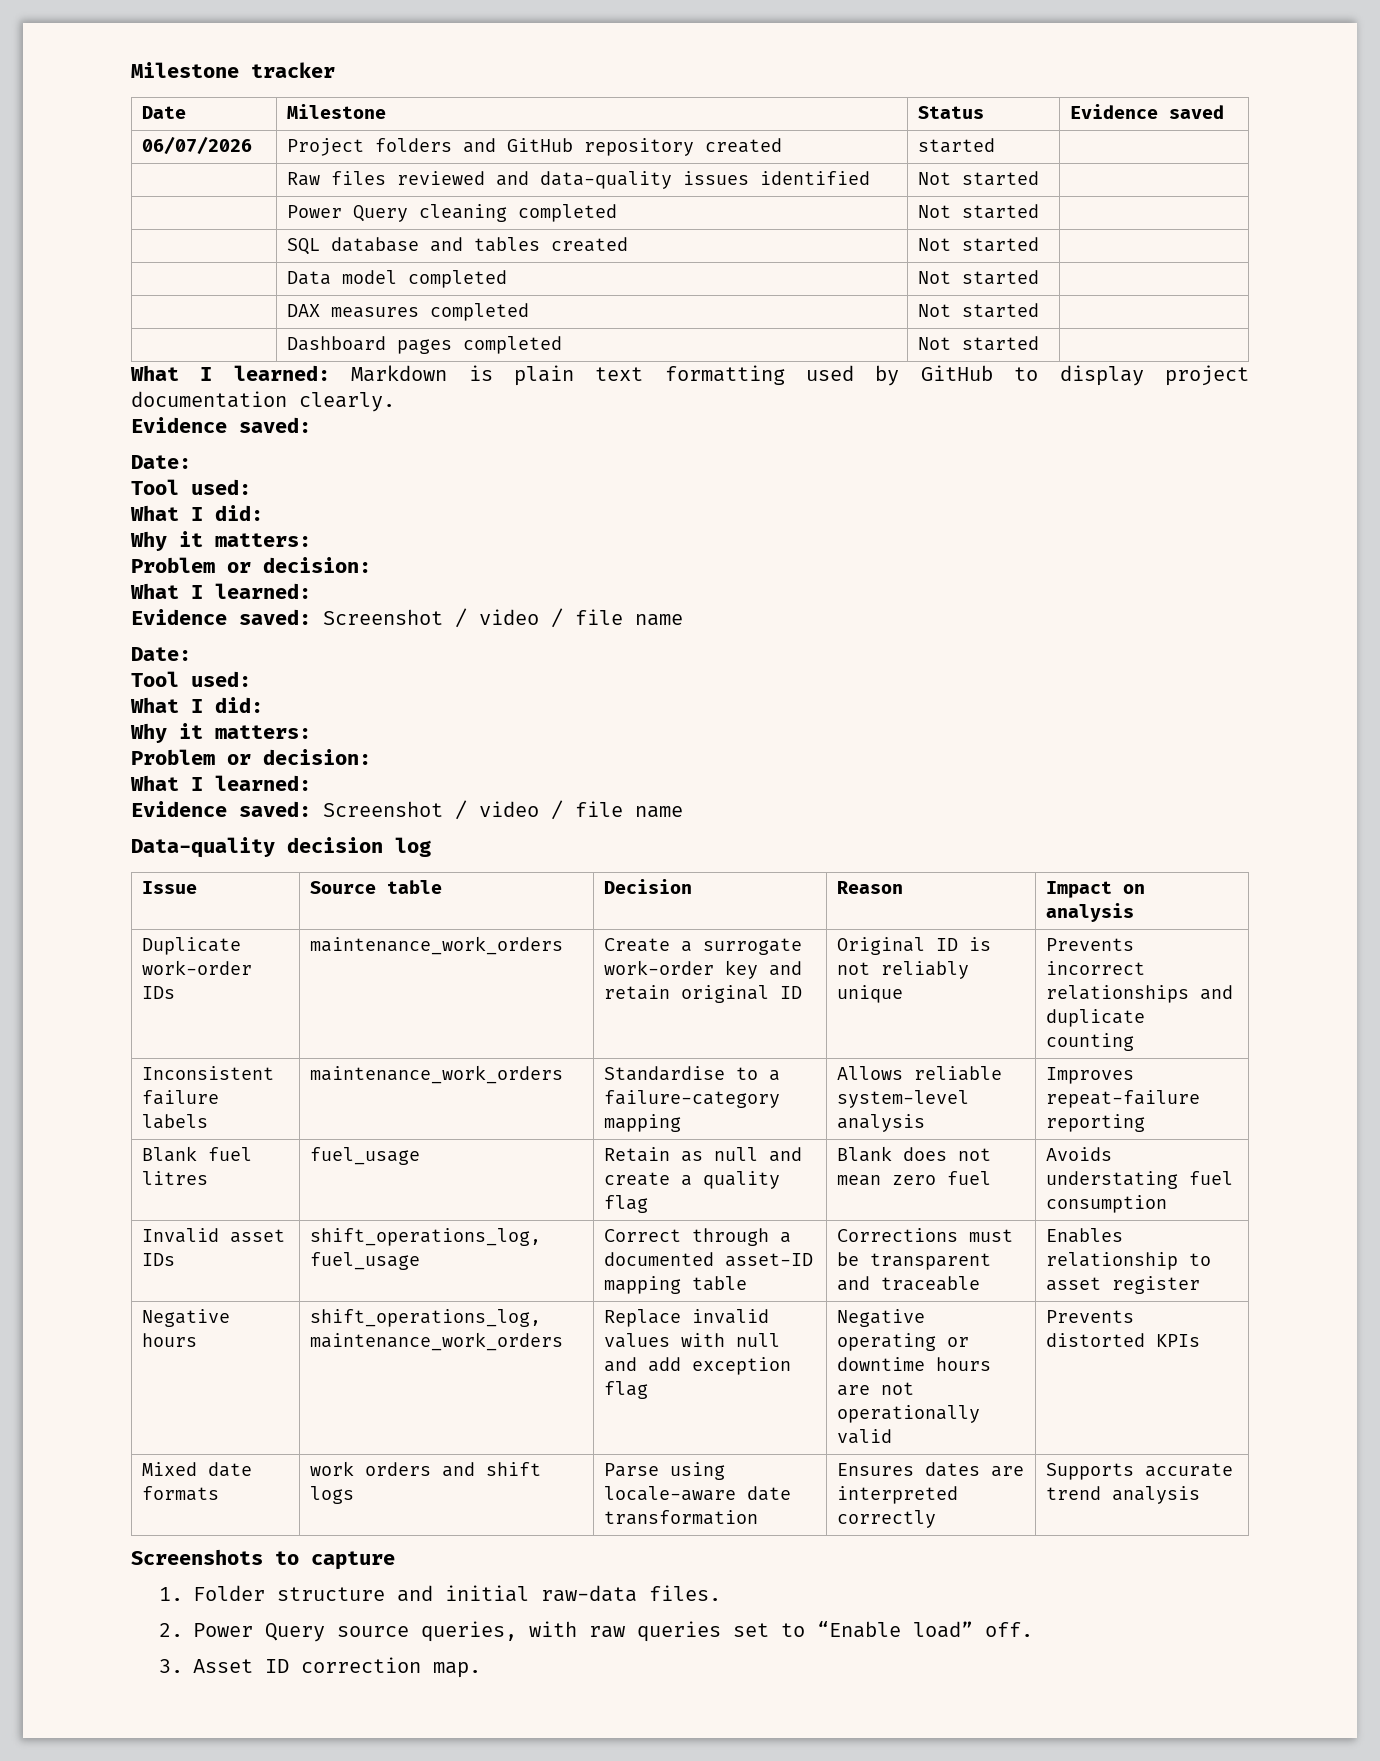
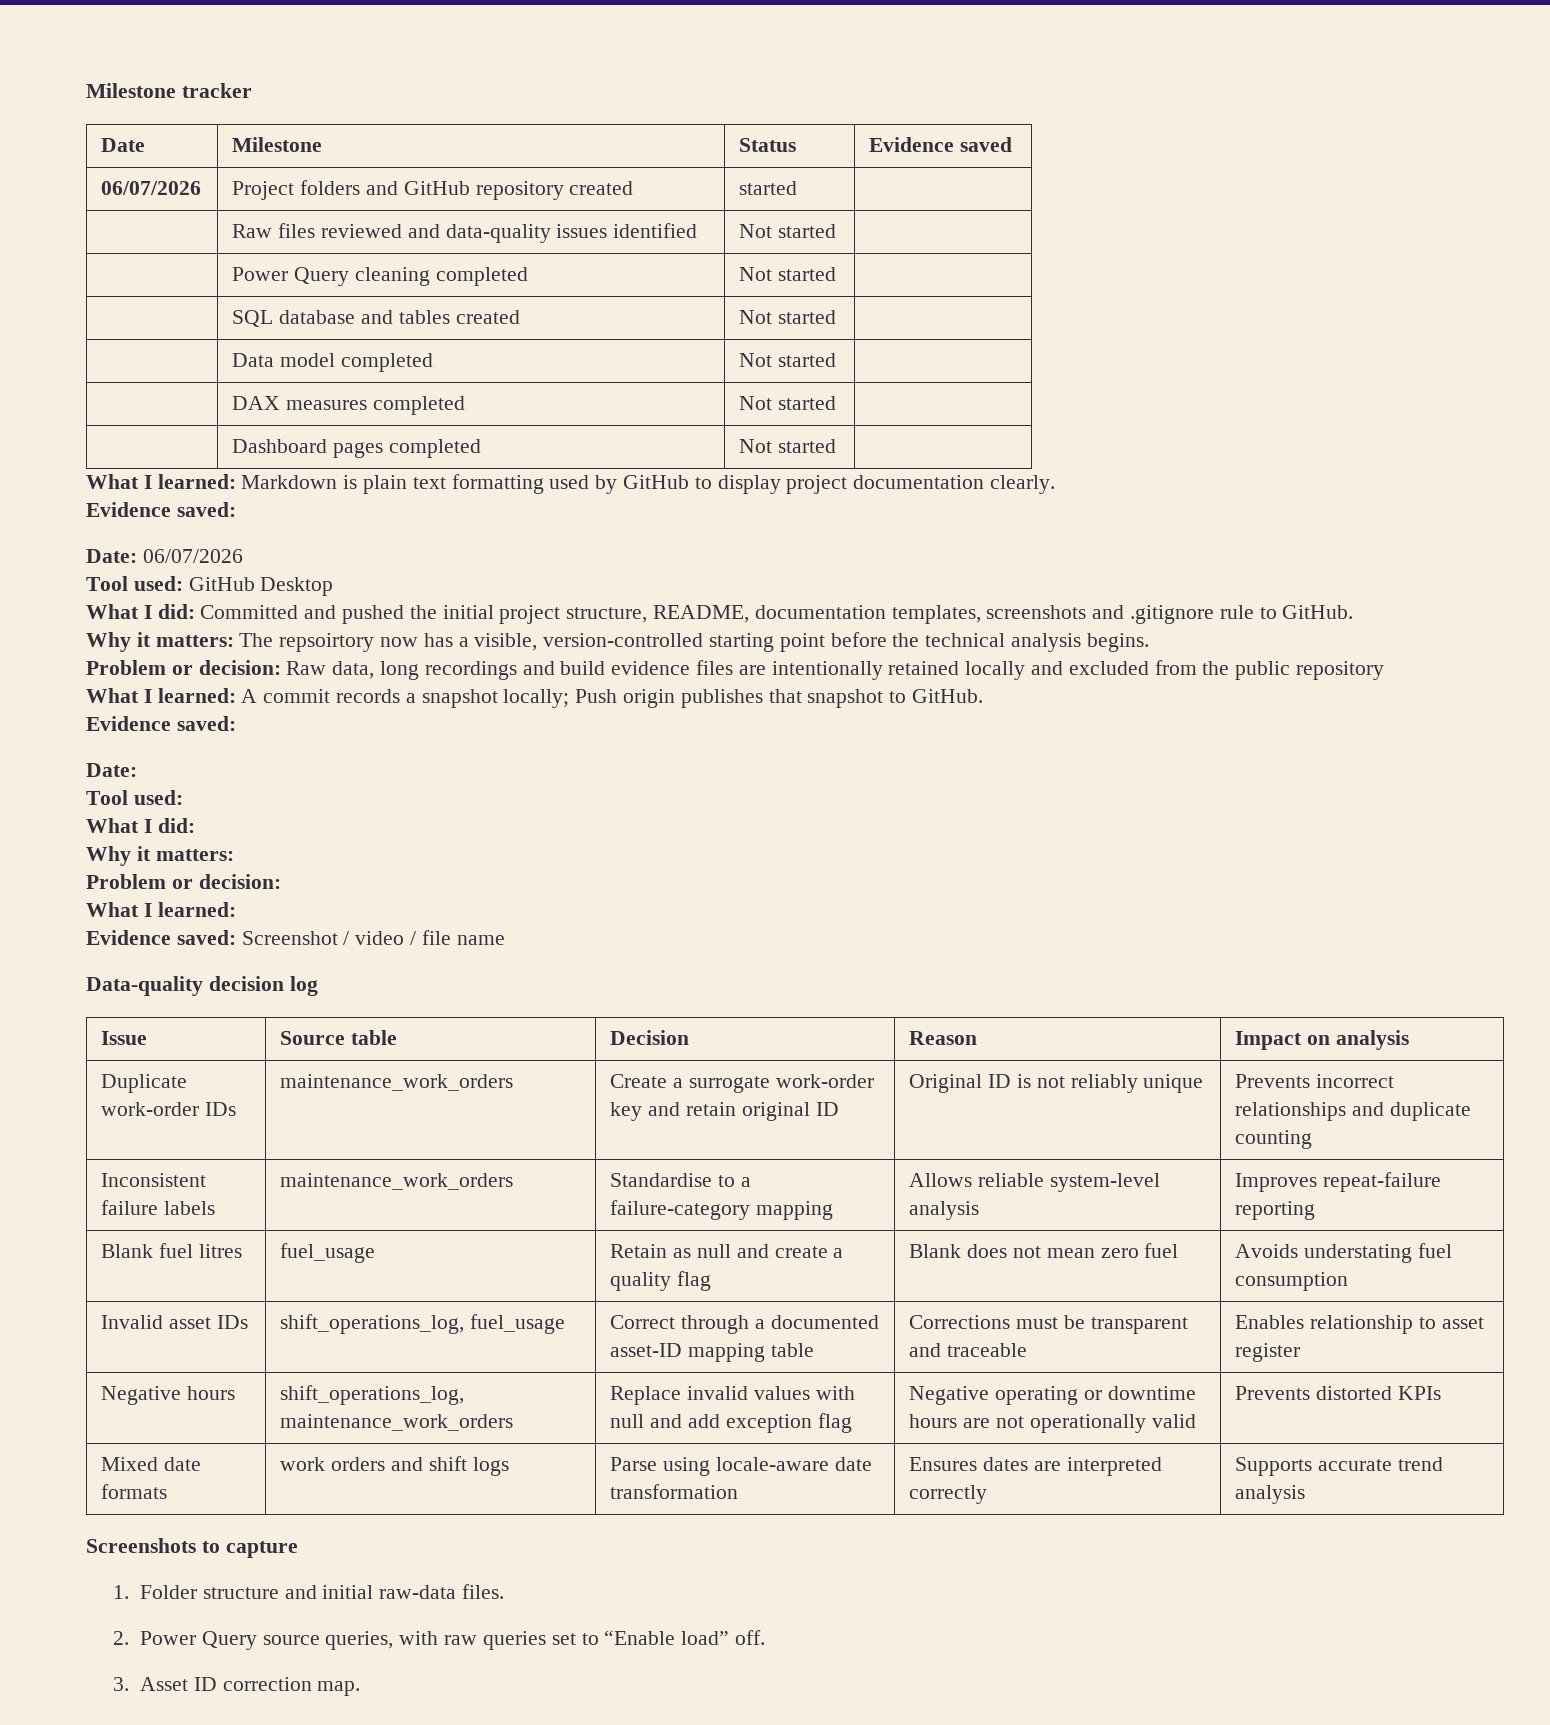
  What I learned: Markdown is plain text formatting used by GitHub to display project documentation clearly.
  Evidence saved:
- Date:
- Tool used:
- What I did:
- Why it matters:
- Problem or decision:
- What I learned:
- Evidence saved: Screenshot / video / file name
+ Date: 06/07/2026
+ Tool used: GitHub Desktop
+ What I did: Committed and pushed the initial project structure, README, documentation templates, screenshots and .gitignore rule to GitHub.
+ Why it matters: The repsoirtory now has a visible, version-controlled starting point before the technical analysis begins.
+ Problem or decision: Raw data, long recordings and build evidence files are intentionally retained locally and excluded from the public repository
+ What I learned: A commit records a snapshot locally; Push origin publishes that snapshot to GitHub.
+ Evidence saved:

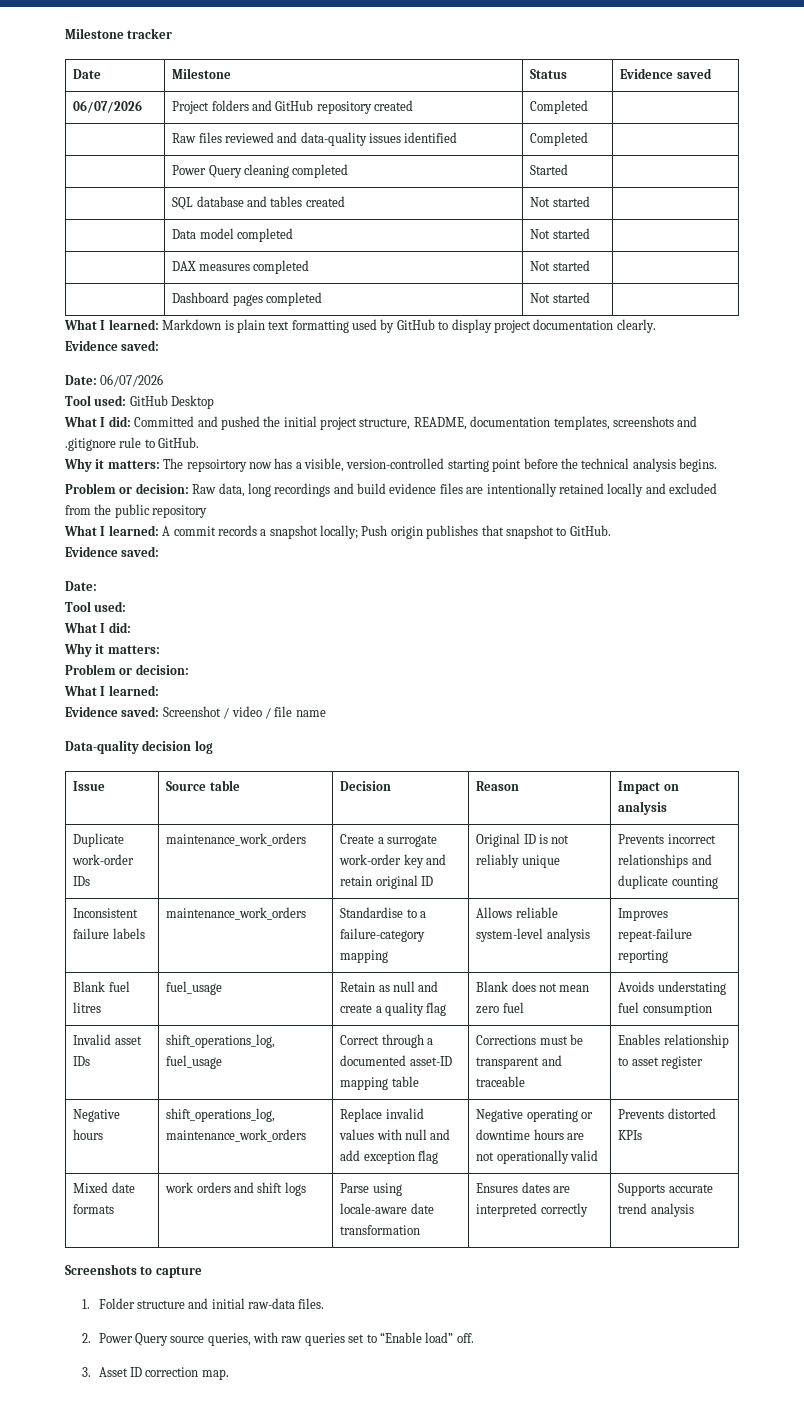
- 06/07/2026 | Project folders and GitHub repository created | started |
+ 06/07/2026 | Project folders and GitHub repository created | Completed |
- | Raw files reviewed and data-quality issues identified | Not started |
+ | Raw files reviewed and data-quality issues identified | Completed |
- | Power Query cleaning completed | Not started |
+ | Power Query cleaning completed | Started |

